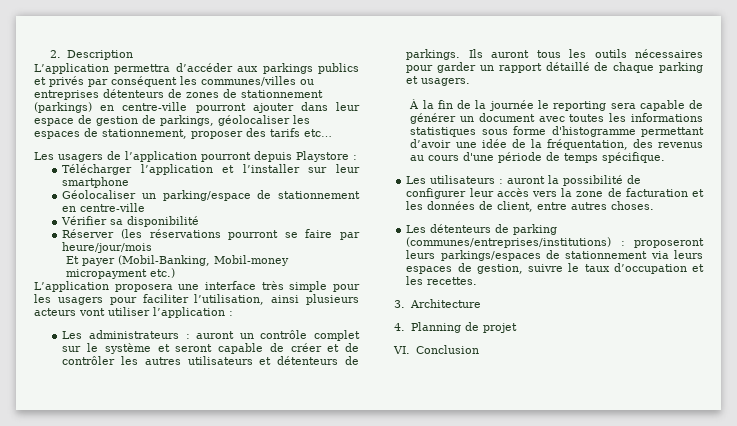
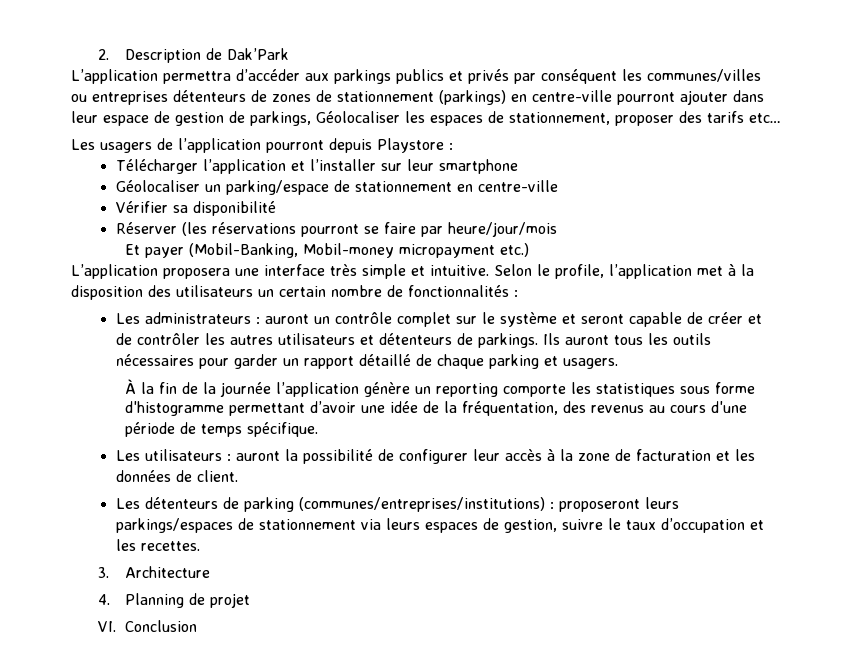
- 2. Description
+ 2. Description de Dak’Park
- L’application permettra d’accéder aux parkings publics et privés par conséquent les communes/villes ou entreprises détenteurs de zones de stationnement (parkings) en centre-ville pourront ajouter dans leur espace de gestion de parkings, géolocaliser les espaces de stationnement, proposer des tarifs etc…
+ L’application permettra d’accéder aux parkings publics et privés par conséquent les communes/villes ou entreprises détenteurs de zones de stationnement (parkings) en centre-ville pourront ajouter dans leur espace de gestion de parkings, Géolocaliser les espaces de stationnement, proposer des tarifs etc…
- L’application proposera une interface très simple pour les usagers pour faciliter l’utilisation, ainsi plusieurs acteurs vont utiliser l’application :
+ L’application proposera une interface très simple et intuitive. Selon le profile, l’application met à la disposition des utilisateurs un certain nombre de fonctionnalités :
- À la fin de la journée le reporting sera capable de générer un document avec toutes les informations statistiques sous forme d'histogramme permettant d’avoir une idée de la fréquentation, des revenus au cours d'une période de temps spécifique.
+ À la fin de la journée l’application génère un reporting comporte les statistiques sous forme d'histogramme permettant d’avoir une idée de la fréquentation, des revenus au cours d'une période de temps spécifique.
- Les utilisateurs : auront la possibilité de configurer leur accès vers la zone de facturation et les données de client, entre autres choses.
+ Les utilisateurs : auront la possibilité de configurer leur accès à la zone de facturation et les données de client.

